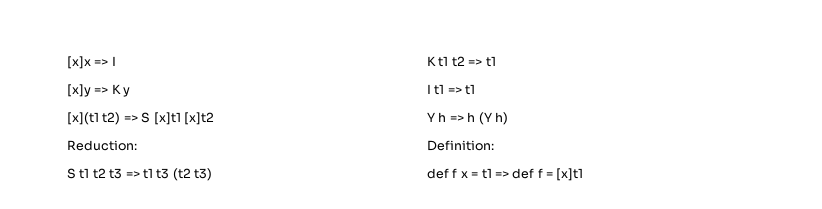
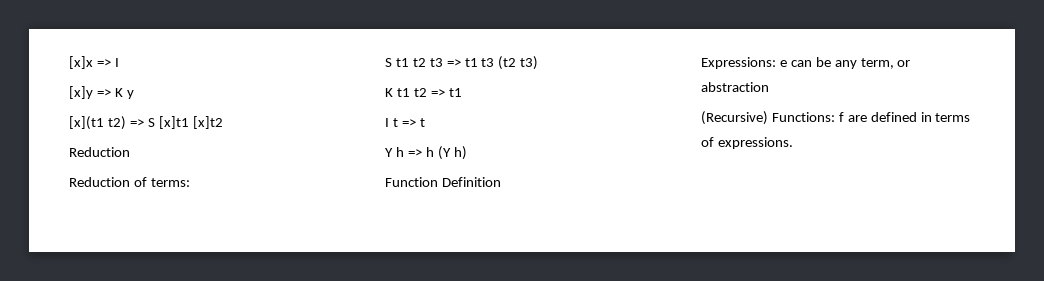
  [x](t1 t2) => S [x]t1 [x]t2
- Reduction:
+ Reduction
+ Reduction of terms:
- I t1 => t1
+ I t => t
- Definition:
- def f x = t1 => def f = [x]t1
+ Function Definition
+ Expressions: e can be any term, or abstraction
+ (Recursive) Functions: f are defined in terms of expressions.

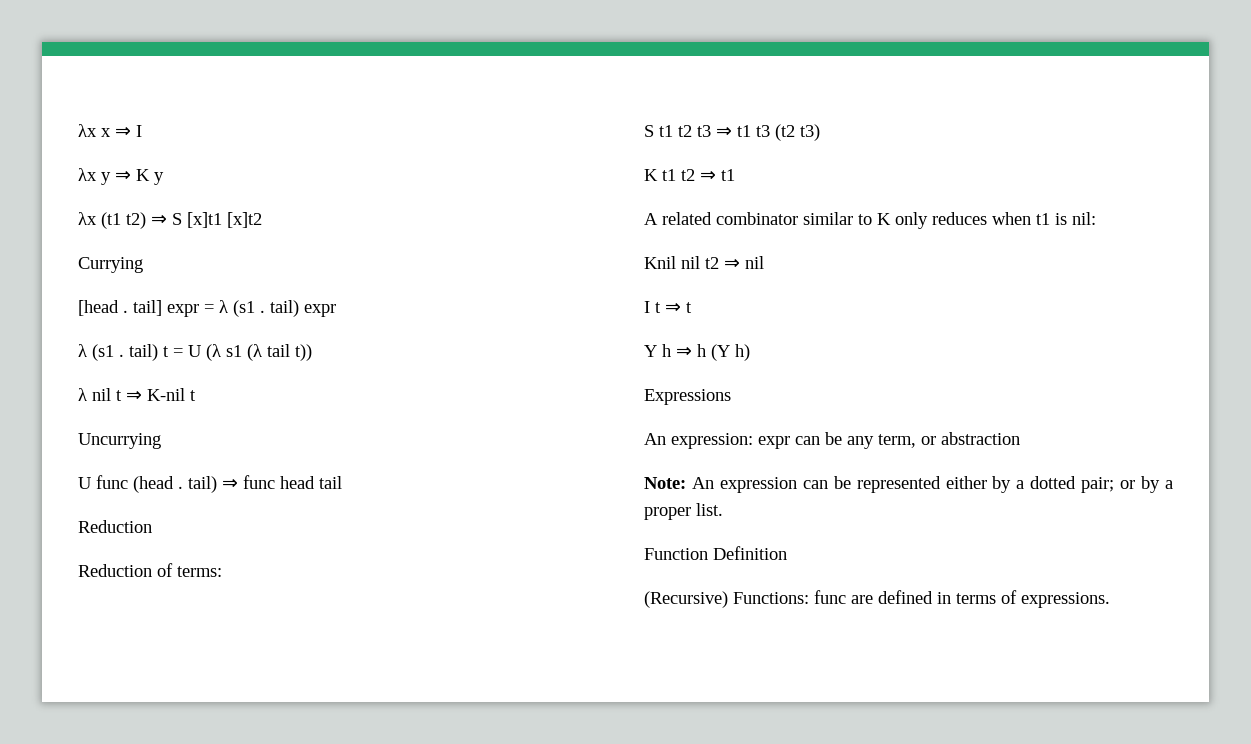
- [x]x => I
- [x]y => K y
- [x](t1 t2) => S [x]t1 [x]t2
+ λx x ⇒ I
+ λx y ⇒ K y
+ λx (t1 t2) ⇒ S [x]t1 [x]t2
+ Currying
+ [head . tail] expr = λ (s1 . tail) expr
+ λ (s1 . tail) t = U (λ s1 (λ tail t))
+ λ nil t ⇒ K-nil t
+ Uncurrying
+ U func (head . tail) ⇒ func head tail
- S t1 t2 t3 => t1 t3 (t2 t3)
+ S t1 t2 t3 ⇒ t1 t3 (t2 t3)
- K t1 t2 => t1
+ K t1 t2 ⇒ t1
+ A related combinator similar to K only reduces when t1 is nil:
+ Knil nil t2 ⇒ nil
- I t => t
+ I t ⇒ t
- Y h => h (Y h)
+ Y h ⇒ h (Y h)
- Function Definition
- Expressions: e can be any term, or abstraction
+ Expressions
+ An expression: expr can be any term, or abstraction
+ Note: An expression can be represented either by a dotted pair; or by a proper list.
+ Function Definition
- (Recursive) Functions: f are defined in terms of expressions.
+ (Recursive) Functions: func are defined in terms of expressions.

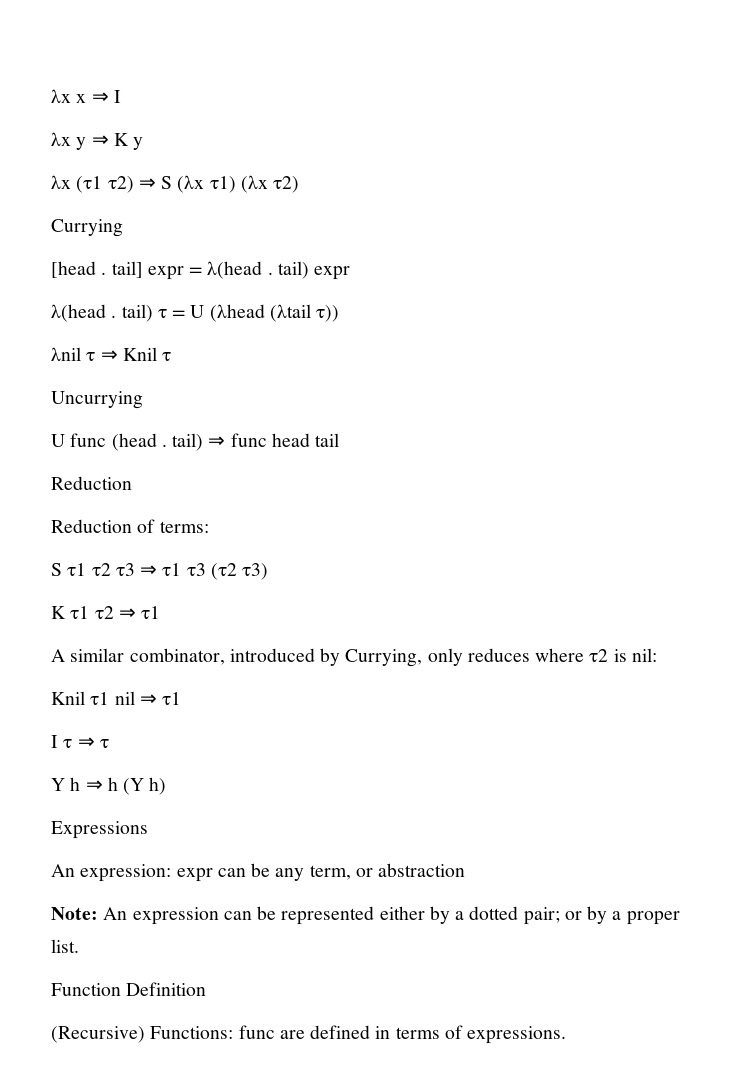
- λx (t1 t2) ⇒ S [x]t1 [x]t2
+ λx (τ1 τ2) ⇒ S (λx τ1) (λx τ2)
- [head . tail] expr = λ (s1 . tail) expr
+ [head . tail] expr = λ(head . tail) expr
- λ (s1 . tail) t = U (λ s1 (λ tail t))
- λ nil t ⇒ K-nil t
+ λ(head . tail) τ = U (λhead (λtail τ))
+ λnil τ ⇒ Knil τ
- S t1 t2 t3 ⇒ t1 t3 (t2 t3)
- K t1 t2 ⇒ t1
- A related combinator similar to K only reduces when t1 is nil:
- Knil nil t2 ⇒ nil
- I t ⇒ t
+ S τ1 τ2 τ3 ⇒ τ1 τ3 (τ2 τ3)
+ K τ1 τ2 ⇒ τ1
+ A similar combinator, introduced by Currying, only reduces where τ2 is nil:
+ Knil τ1 nil ⇒ τ1
+ I τ ⇒ τ

